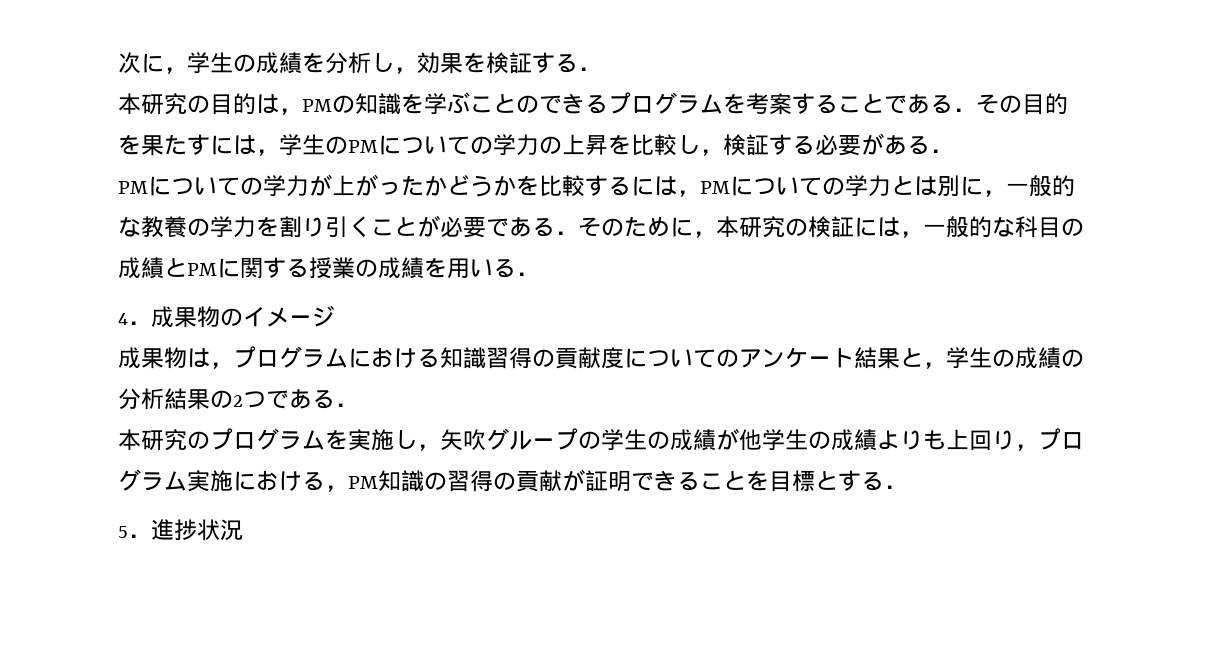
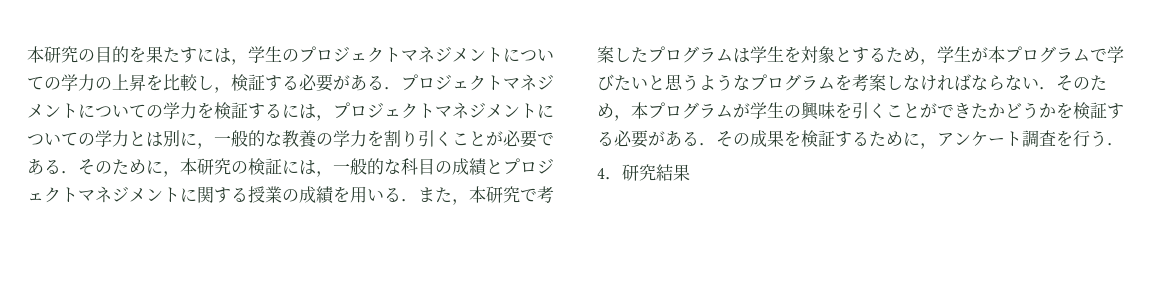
- 次に，学生の成績を分析し，効果を検証する．
- 本研究の目的は，PMの知識を学ぶことのできるプログラムを考案することである．その目的を果たすには，学生のPMについての学力の上昇を比較し，検証する必要がある．
- PMについての学力が上がったかどうかを比較するには，PMについての学力とは別に，一般的な教養の学力を割り引くことが必要である．そのために，本研究の検証には，一般的な科目の成績とPMに関する授業の成績を用いる．
- 4．成果物のイメージ
- 成果物は，プログラムにおける知識習得の貢献度についてのアンケート結果と，学生の成績の分析結果の2つである．
- 本研究のプログラムを実施し，矢吹グループの学生の成績が他学生の成績よりも上回り，プログラム実施における，PM知識の習得の貢献が証明できることを目標とする．
- 5．進捗状況
+ 本研究の目的を果たすには，学生のプロジェクトマネジメントについての学力の上昇を比較し，検証する必要がある．プロジェクトマネジメントについての学力を検証するには，プロジェクトマネジメントについての学力とは別に，一般的な教養の学力を割り引くことが必要である．そのために，本研究の検証には，一般的な科目の成績とプロジェクトマネジメントに関する授業の成績を用いる．また，本研究で考案したプログラムは学生を対象とするため，学生が本プログラムで学びたいと思うようなプログラムを考案しなければならない．そのため，本プログラムが学生の興味を引くことができたかどうかを検証する必要がある．その成果を検証するために，アンケート調査を行う．
+ 4．研究結果

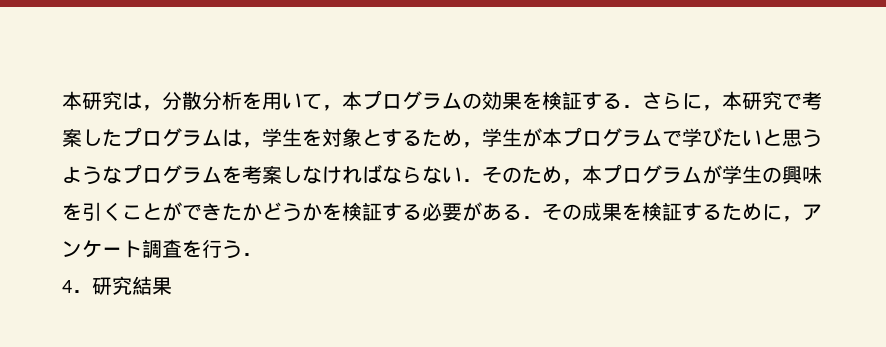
- 本研究の目的を果たすには，学生のプロジェクトマネジメントについての学力の上昇を比較し，検証する必要がある．プロジェクトマネジメントについての学力を検証するには，プロジェクトマネジメントについての学力とは別に，一般的な教養の学力を割り引くことが必要である．そのために，本研究の検証には，一般的な科目の成績とプロジェクトマネジメントに関する授業の成績を用いる．また，本研究で考案したプログラムは学生を対象とするため，学生が本プログラムで学びたいと思うようなプログラムを考案しなければならない．そのため，本プログラムが学生の興味を引くことができたかどうかを検証する必要がある．その成果を検証するために，アンケート調査を行う．
+ 本研究は，分散分析を用いて，本プログラムの効果を検証する．さらに，本研究で考案したプログラムは，学生を対象とするため，学生が本プログラムで学びたいと思うようなプログラムを考案しなければならない．そのため，本プログラムが学生の興味を引くことができたかどうかを検証する必要がある．その成果を検証するために，アンケート調査を行う．

